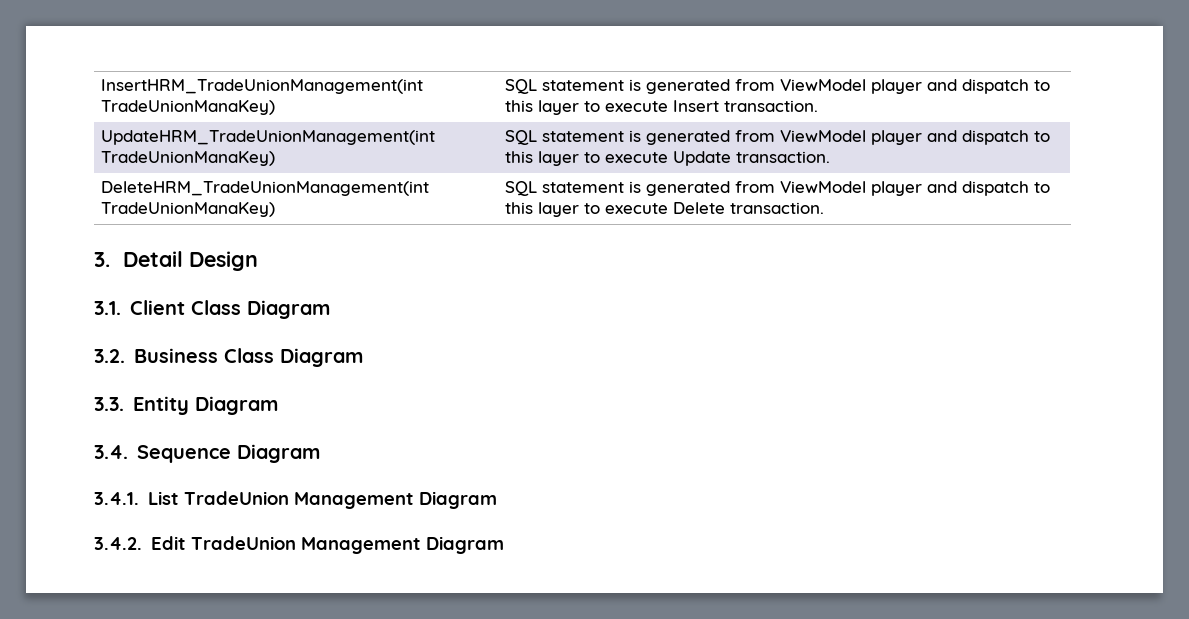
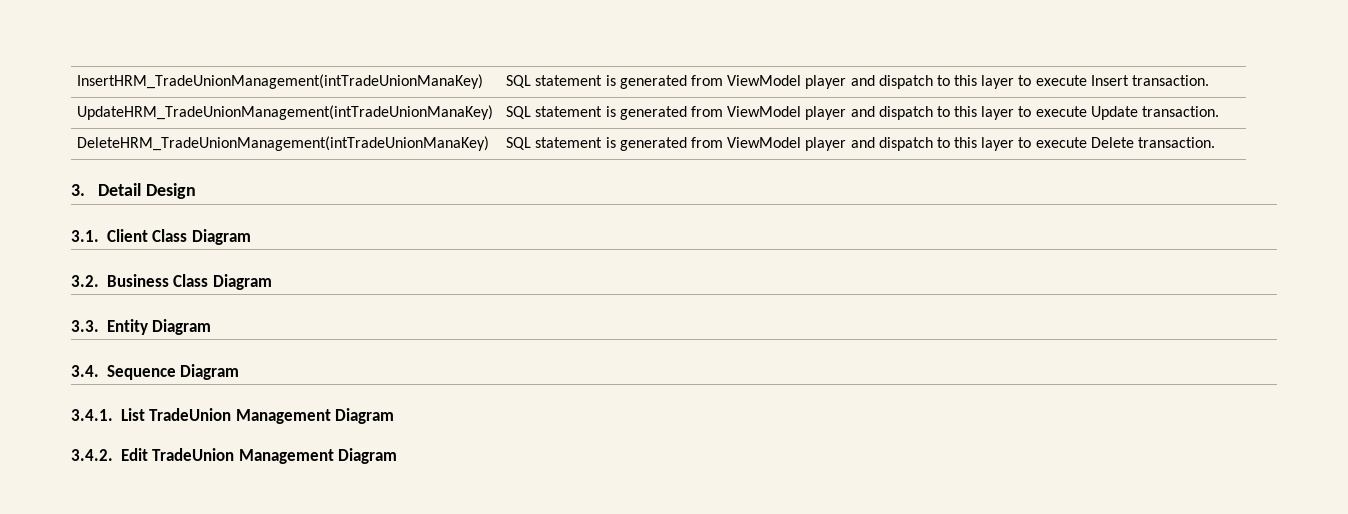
- InsertHRM_TradeUnionManagement(int TradeUnionManaKey) | SQL statement is generated from ViewModel player and dispatch to this layer to execute Insert transaction.
+ InsertHRM_TradeUnionManagement(intTradeUnionManaKey) | SQL statement is generated from ViewModel player and dispatch to this layer to execute Insert transaction.
- UpdateHRM_TradeUnionManagement(int TradeUnionManaKey) | SQL statement is generated from ViewModel player and dispatch to this layer to execute Update transaction.
+ UpdateHRM_TradeUnionManagement(intTradeUnionManaKey) | SQL statement is generated from ViewModel player and dispatch to this layer to execute Update transaction.
- DeleteHRM_TradeUnionManagement(int TradeUnionManaKey) | SQL statement is generated from ViewModel player and dispatch to this layer to execute Delete transaction.
+ DeleteHRM_TradeUnionManagement(intTradeUnionManaKey) | SQL statement is generated from ViewModel player and dispatch to this layer to execute Delete transaction.

